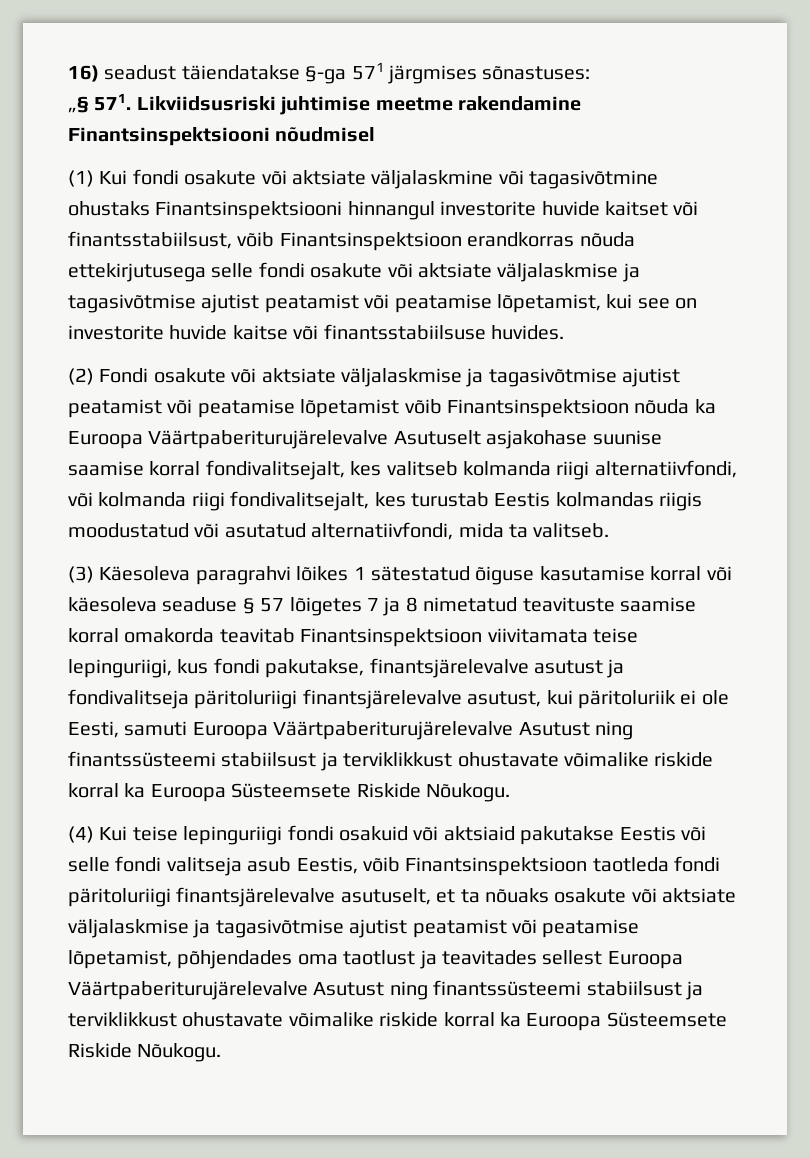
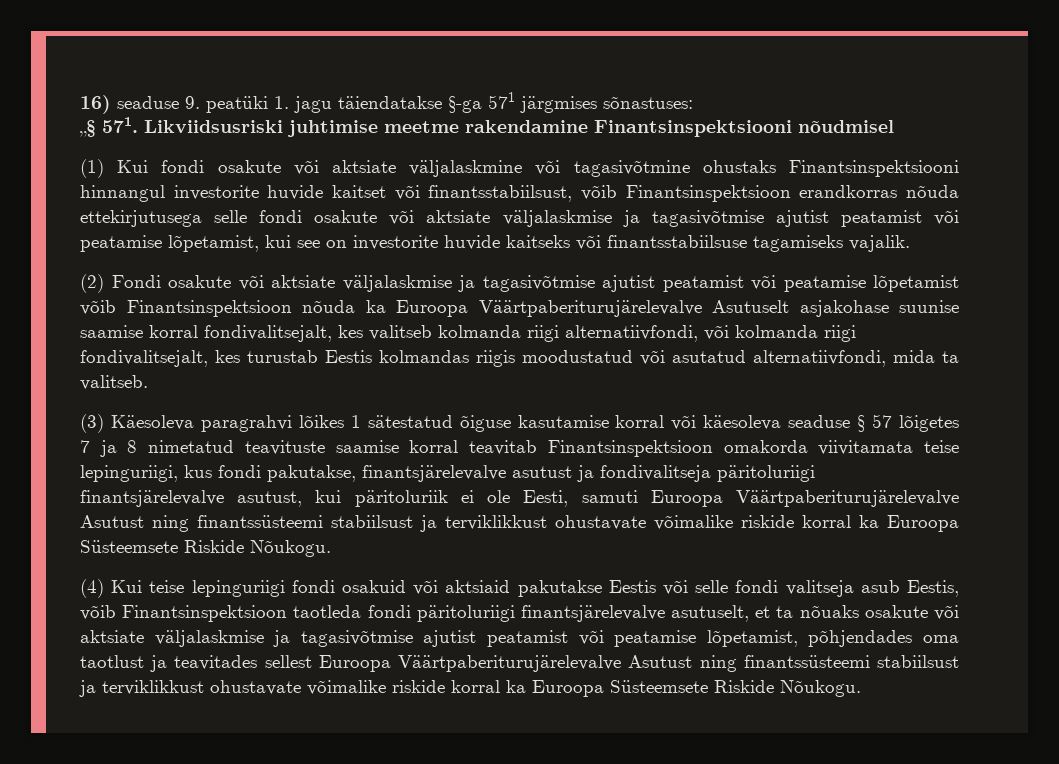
- 16) seadust täiendatakse §-ga 571 järgmises sõnastuses:
+ 16) seaduse 9. peatüki 1. jagu täiendatakse §-ga 571 järgmises sõnastuses:
- (1) Kui fondi osakute või aktsiate väljalaskmine või tagasivõtmine ohustaks Finantsinspektsiooni hinnangul investorite huvide kaitset või finantsstabiilsust, võib Finantsinspektsioon erandkorras nõuda ettekirjutusega selle fondi osakute või aktsiate väljalaskmise ja tagasivõtmise ajutist peatamist või peatamise lõpetamist, kui see on investorite huvide kaitse või finantsstabiilsuse huvides.
+ (1) Kui fondi osakute või aktsiate väljalaskmine või tagasivõtmine ohustaks Finantsinspektsiooni hinnangul investorite huvide kaitset või finantsstabiilsust, võib Finantsinspektsioon erandkorras nõuda ettekirjutusega selle fondi osakute või aktsiate väljalaskmise ja tagasivõtmise ajutist peatamist või peatamise lõpetamist, kui see on investorite huvide kaitseks või finantsstabiilsuse tagamiseks vajalik.
- (3) Käesoleva paragrahvi lõikes 1 sätestatud õiguse kasutamise korral või käesoleva seaduse § 57 lõigetes 7 ja 8 nimetatud teavituste saamise korral omakorda teavitab Finantsinspektsioon viivitamata teise lepinguriigi, kus fondi pakutakse, finantsjärelevalve asutust ja fondivalitseja päritoluriigi finantsjärelevalve asutust, kui päritoluriik ei ole Eesti, samuti Euroopa Väärtpaberiturujärelevalve Asutust ning finantssüsteemi stabiilsust ja terviklikkust ohustavate võimalike riskide korral ka Euroopa Süsteemsete Riskide Nõukogu.
+ (3) Käesoleva paragrahvi lõikes 1 sätestatud õiguse kasutamise korral või käesoleva seaduse § 57 lõigetes 7 ja 8 nimetatud teavituste saamise korral teavitab Finantsinspektsioon omakorda viivitamata teise lepinguriigi, kus fondi pakutakse, finantsjärelevalve asutust ja fondivalitseja päritoluriigi finantsjärelevalve asutust, kui päritoluriik ei ole Eesti, samuti Euroopa Väärtpaberiturujärelevalve Asutust ning finantssüsteemi stabiilsust ja terviklikkust ohustavate võimalike riskide korral ka Euroopa Süsteemsete Riskide Nõukogu.

